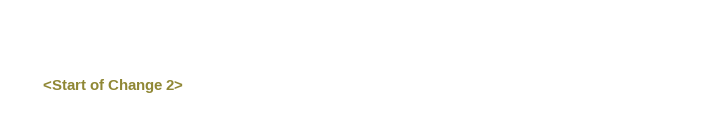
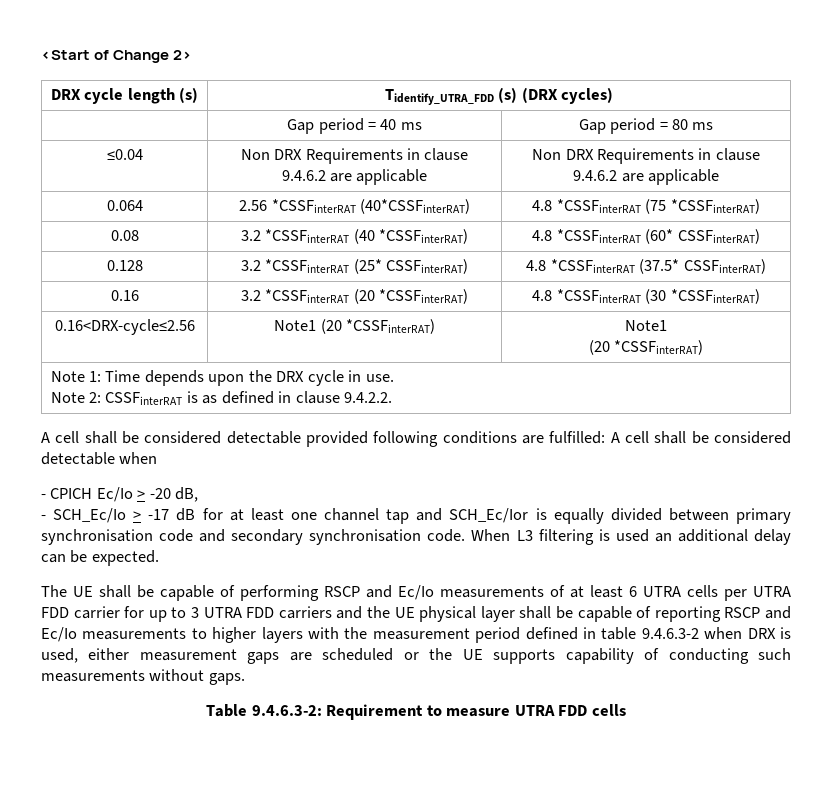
+ DRX cycle length (s) | Tidentify_UTRA_FDD (s) (DRX cycles)
+ | Gap period = 40 ms | Gap period = 80 ms
+ ≤0.04 | Non DRX Requirements in clause 9.4.6.2 are applicable | Non DRX Requirements in clause 9.4.6.2 are applicable
+ 0.064 | 2.56 *CSSFinterRAT (40*CSSFinterRAT) | 4.8 *CSSFinterRAT (75 *CSSFinterRAT)
+ 0.08 | 3.2 *CSSFinterRAT (40 *CSSFinterRAT) | 4.8 *CSSFinterRAT (60* CSSFinterRAT)
+ 0.128 | 3.2 *CSSFinterRAT (25* CSSFinterRAT) | 4.8 *CSSFinterRAT (37.5* CSSFinterRAT)
+ 0.16 | 3.2 *CSSFinterRAT (20 *CSSFinterRAT) | 4.8 *CSSFinterRAT (30 *CSSFinterRAT)
+ 0.16<DRX-cycle≤2.56 | Note1 (20 *CSSFinterRAT) | Note1
+ (20 *CSSFinterRAT)
+ Note 1: Time depends upon the DRX cycle in use.
+ Note 2: CSSFinterRAT is as defined in clause 9.4.2.2.
+ A cell shall be considered detectable provided following conditions are fulfilled: A cell shall be considered detectable when
+ - CPICH Ec/Io > -20 dB,
+ - SCH_Ec/Io > -17 dB for at least one channel tap and SCH_Ec/Ior is equally divided between primary synchronisation code and secondary synchronisation code. When L3 filtering is used an additional delay can be expected.
+ The UE shall be capable of performing RSCP and Ec/Io measurements of at least 6 UTRA cells per UTRA FDD carrier for up to 3 UTRA FDD carriers and the UE physical layer shall be capable of reporting RSCP and Ec/Io measurements to higher layers with the measurement period defined in table 9.4.6.3-2 when DRX is used, either measurement gaps are scheduled or the UE supports capability of conducting such measurements without gaps.
+ Table 9.4.6.3-2: Requirement to measure UTRA FDD cells

